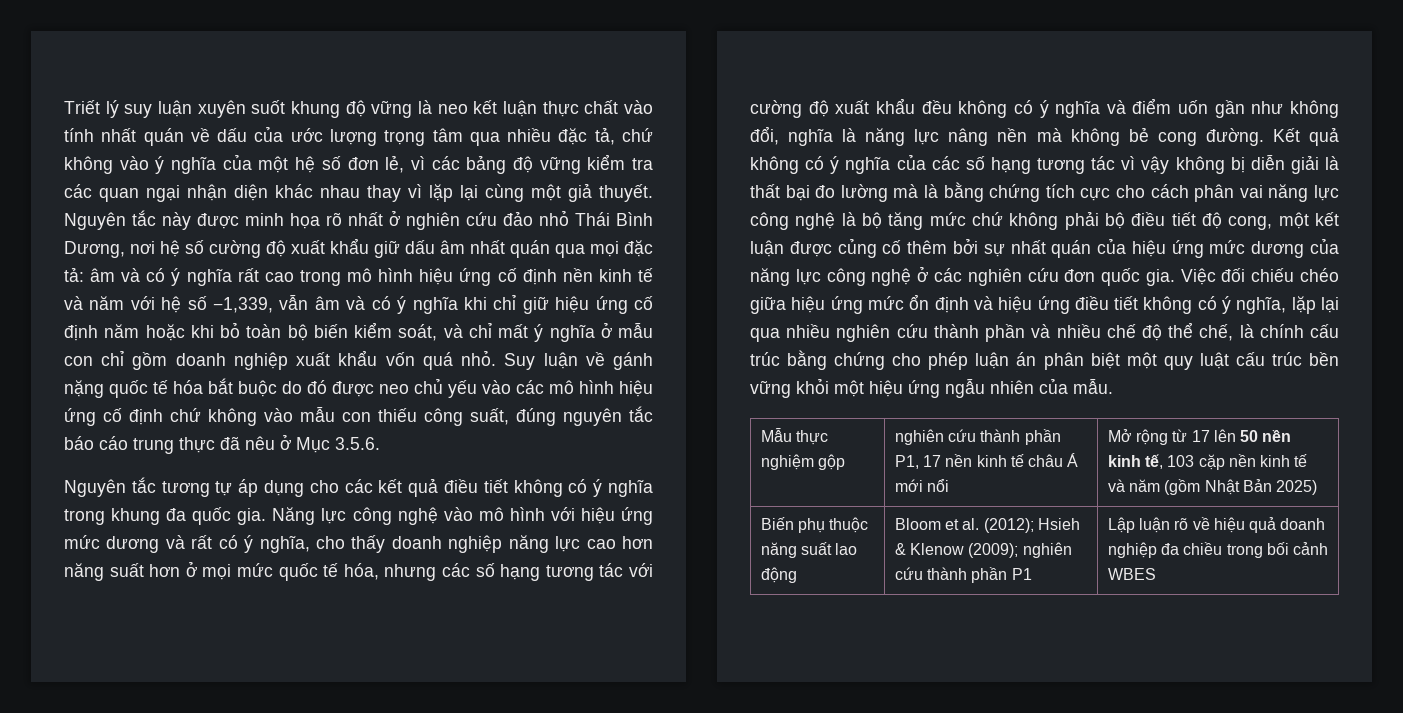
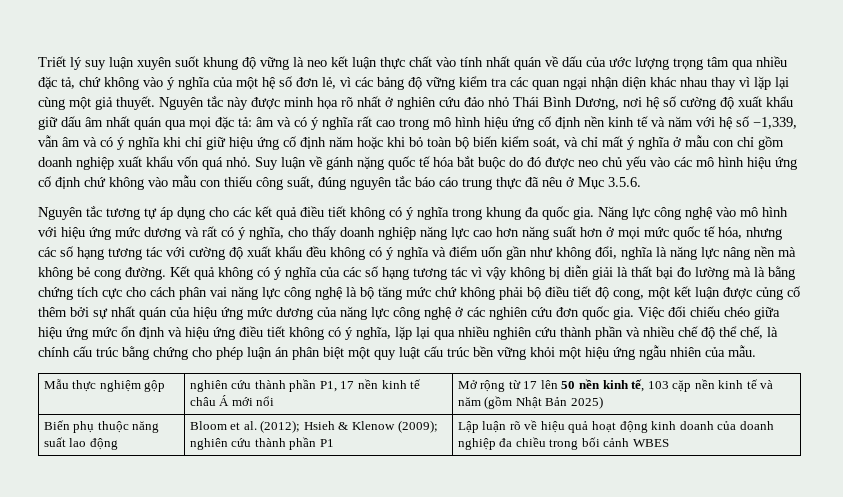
- Biến phụ thuộc năng suất lao động | Bloom et al. (2012); Hsieh & Klenow (2009); nghiên cứu thành phần P1 | Lập luận rõ về hiệu quả doanh nghiệp đa chiều trong bối cảnh WBES
+ Biến phụ thuộc năng suất lao động | Bloom et al. (2012); Hsieh & Klenow (2009); nghiên cứu thành phần P1 | Lập luận rõ về hiệu quả hoạt động kinh doanh của doanh nghiệp đa chiều trong bối cảnh WBES

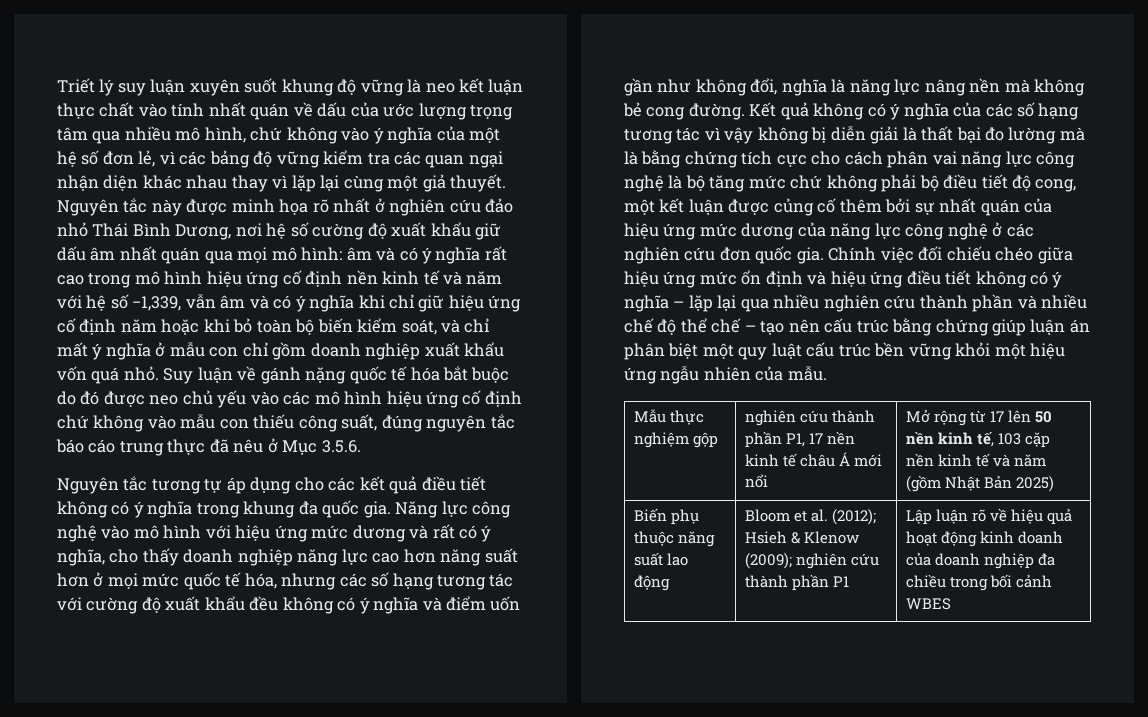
- Triết lý suy luận xuyên suốt khung độ vững là neo kết luận thực chất vào tính nhất quán về dấu của ước lượng trọng tâm qua nhiều đặc tả, chứ không vào ý nghĩa của một hệ số đơn lẻ, vì các bảng độ vững kiểm tra các quan ngại nhận diện khác nhau thay vì lặp lại cùng một giả thuyết.
+ Triết lý suy luận xuyên suốt khung độ vững là neo kết luận thực chất vào tính nhất quán về dấu của ước lượng trọng tâm qua nhiều mô hình, chứ không vào ý nghĩa của một hệ số đơn lẻ, vì các bảng độ vững kiểm tra các quan ngại nhận diện khác nhau thay vì lặp lại cùng một giả thuyết.
- Nguyên tắc này được minh họa rõ nhất ở nghiên cứu đảo nhỏ Thái Bình Dương, nơi hệ số cường độ xuất khẩu giữ dấu âm nhất quán qua mọi đặc tả:
+ Nguyên tắc này được minh họa rõ nhất ở nghiên cứu đảo nhỏ Thái Bình Dương, nơi hệ số cường độ xuất khẩu giữ dấu âm nhất quán qua mọi mô hình:
- Việc đối chiếu chéo giữa hiệu ứng mức ổn định và hiệu ứng điều tiết không có ý nghĩa, lặp lại qua nhiều nghiên cứu thành phần và nhiều chế độ thể chế, là chính cấu trúc bằng chứng cho phép luận án phân biệt một quy luật cấu trúc bền vững khỏi một hiệu ứng ngẫu nhiên của mẫu.
+ Chính việc đối chiếu chéo giữa hiệu ứng mức ổn định và hiệu ứng điều tiết không có ý nghĩa – lặp lại qua nhiều nghiên cứu thành phần và nhiều chế độ thể chế – tạo nên cấu trúc bằng chứng giúp luận án phân biệt một quy luật cấu trúc bền vững khỏi một hiệu ứng ngẫu nhiên của mẫu.

